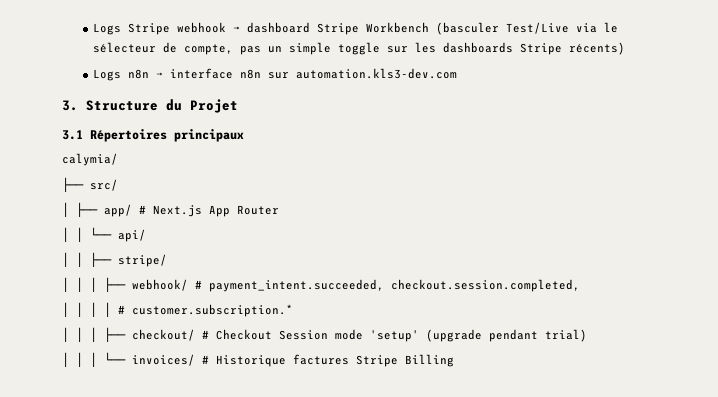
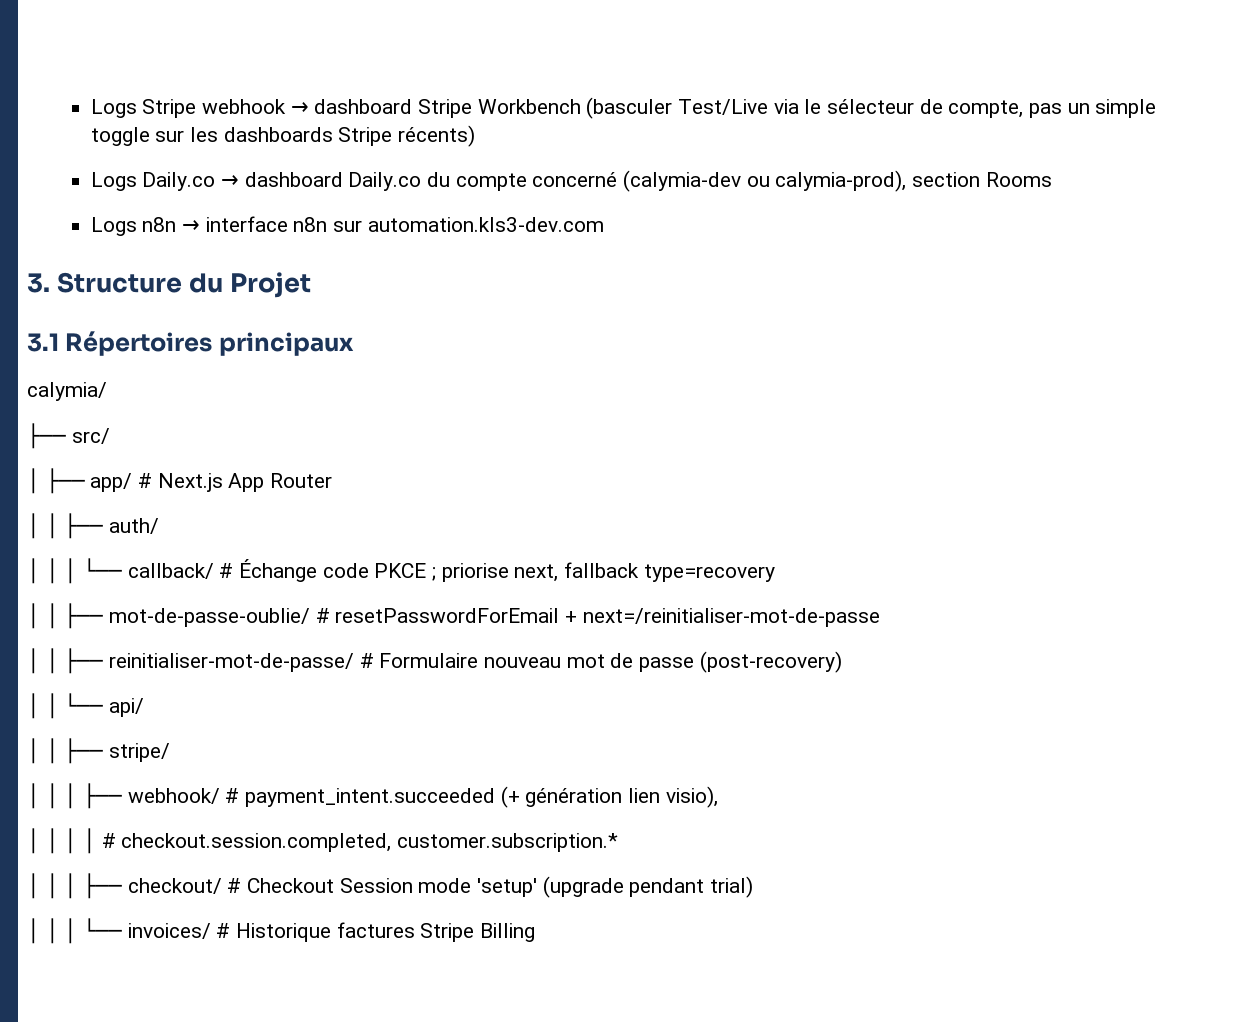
+ Logs Daily.co → dashboard Daily.co du compte concerné (calymia-dev ou calymia-prod), section Rooms
+ │ │ ├── auth/
+ │ │ │ └── callback/ # Échange code PKCE ; priorise next, fallback type=recovery
+ │ │ ├── mot-de-passe-oublie/ # resetPasswordForEmail + next=/reinitialiser-mot-de-passe
+ │ │ ├── reinitialiser-mot-de-passe/ # Formulaire nouveau mot de passe (post-recovery)
- │ │ │ ├── webhook/ # payment_intent.succeeded, checkout.session.completed,
+ │ │ │ ├── webhook/ # payment_intent.succeeded (+ génération lien visio),
- │ │ │ │ # customer.subscription.*
+ │ │ │ │ # checkout.session.completed, customer.subscription.*

